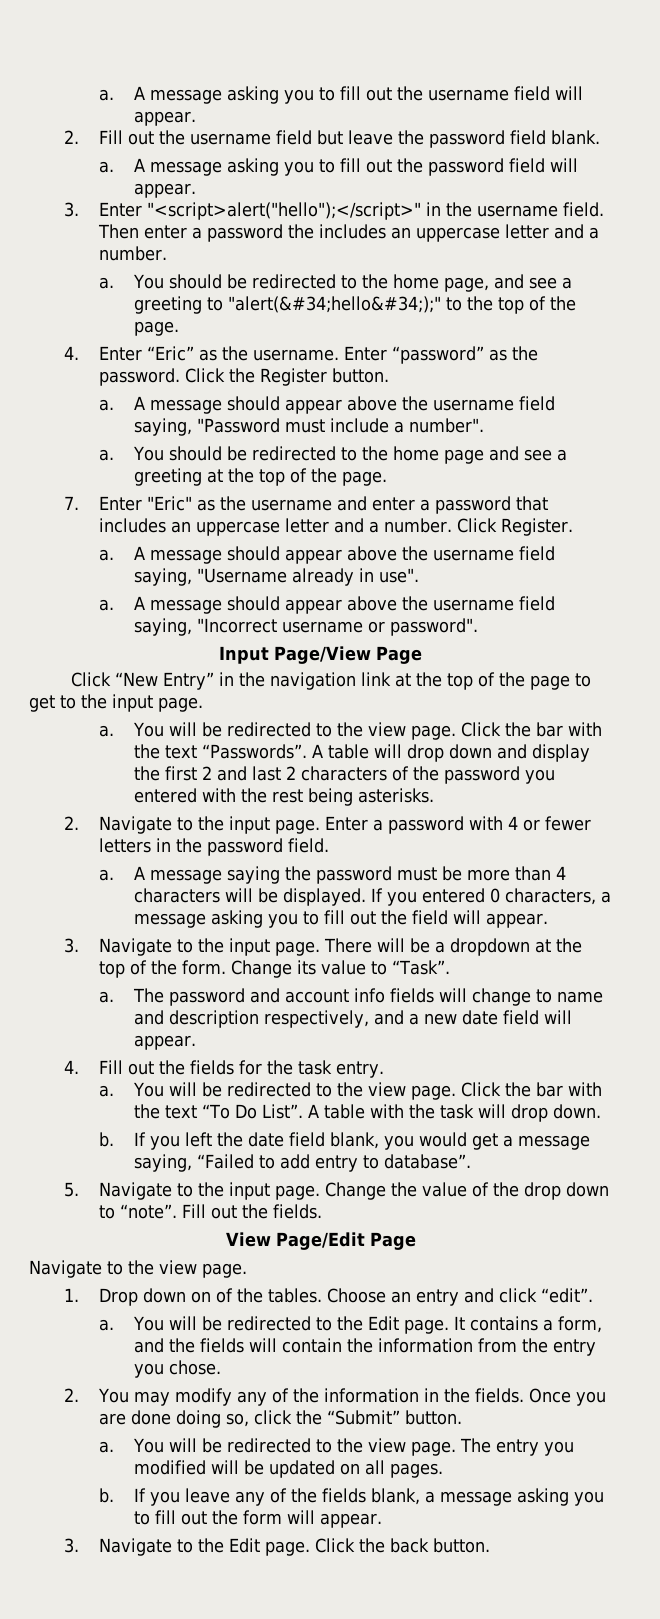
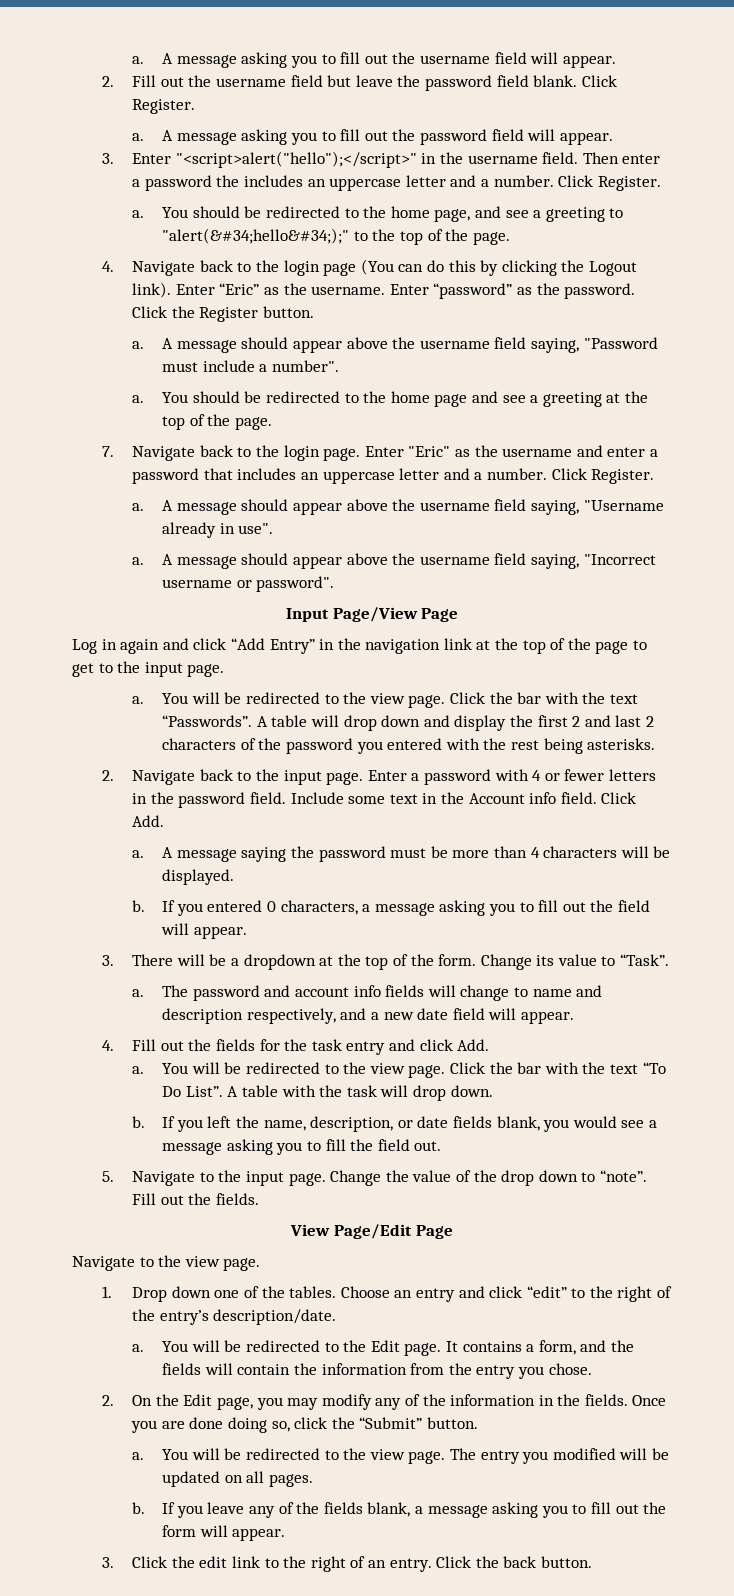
- 2. Fill out the username field but leave the password field blank.
+ 2. Fill out the username field but leave the password field blank. Click Register.
- Then enter a password the includes an uppercase letter and a number.
+ Then enter a password the includes an uppercase letter and a number. Click Register.
- 4. Enter “Eric” as the username.
+ 4. Navigate back to the login page (You can do this by clicking the Logout link). Enter “Eric” as the username.
- 7. Enter "Eric" as the username and enter a password that includes an uppercase letter and a number.
+ 7. Navigate back to the login page. Enter "Eric" as the username and enter a password that includes an uppercase letter and a number.
- Click “New Entry” in the navigation link at the top of the page to get to the input page.
+ Log in again and click “Add Entry” in the navigation link at the top of the page to get to the input page.
- 2. Navigate to the input page.
+ 2. Navigate back to the input page.
+ Include some text in the Account info field. Click Add.
- A message saying the password must be more than 4 characters will be displayed. If you entered 0 characters, a message asking you to fill out the field will appear.
+ A message saying the password must be more than 4 characters will be displayed.
+ b. If you entered 0 characters, a message asking you to fill out the field will appear.
- 3. Navigate to the input page. There will be a dropdown at the top of the form.
+ 3. There will be a dropdown at the top of the form.
- 4. Fill out the fields for the task entry.
+ 4. Fill out the fields for the task entry and click Add.
- If you left the date field blank, you would get a message saying, “Failed to add entry to database”.
+ If you left the name, description, or date fields blank, you would see a message asking you to fill the field out.
- 1. Drop down on of the tables.
+ 1. Drop down one of the tables.
- Choose an entry and click “edit”.
+ Choose an entry and click “edit” to the right of the entry’s description/date.
- 2. You may modify any of the information in the fields.
+ 2. On the Edit page, you may modify any of the information in the fields.
- 3. Navigate to the Edit page.
+ 3. Click the edit link to the right of an entry.

